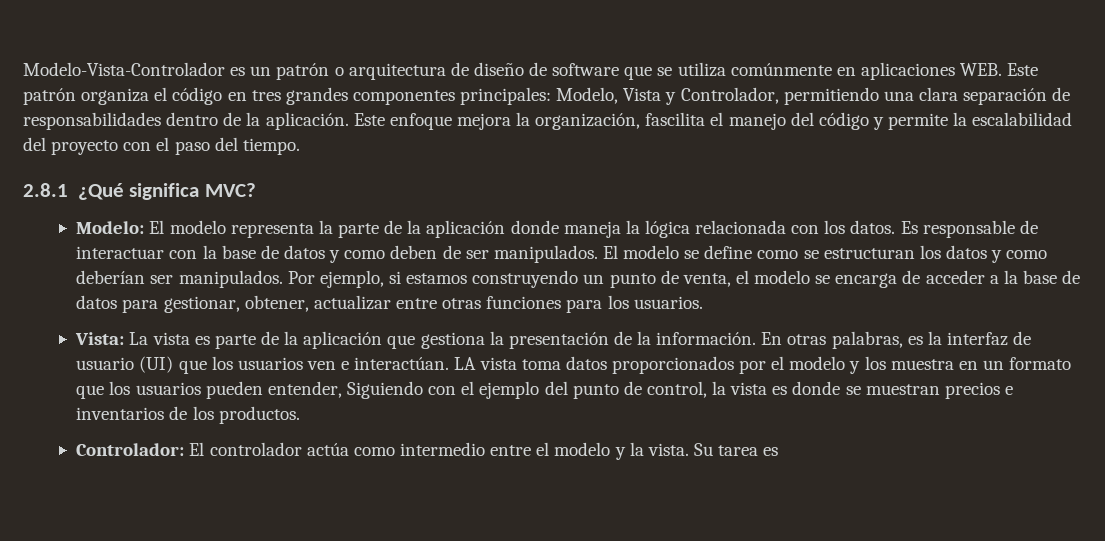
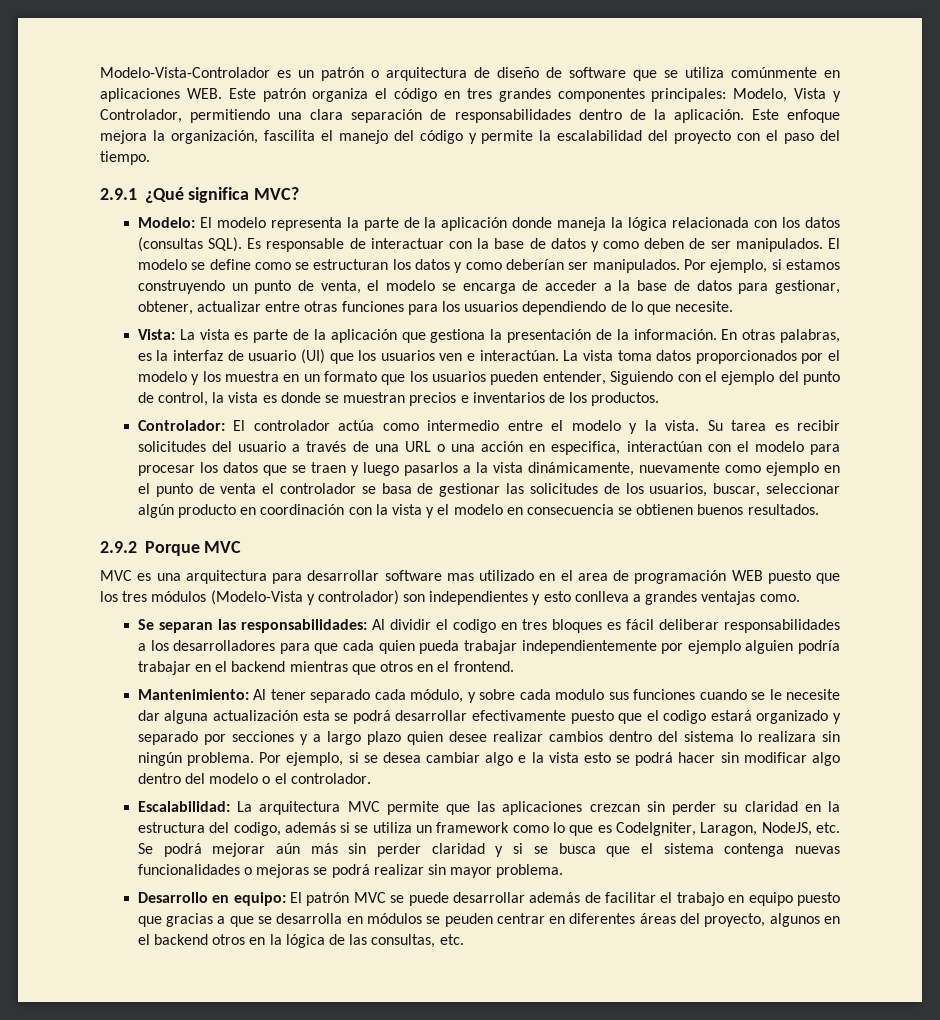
- 2.8.1 ¿Qué significa MVC?
+ 2.9.1 ¿Qué significa MVC?
- Modelo: El modelo representa la parte de la aplicación donde maneja la lógica relacionada con los datos.
+ Modelo: El modelo representa la parte de la aplicación donde maneja la lógica relacionada con los datos (consultas SQL).
- Por ejemplo, si estamos construyendo un punto de venta, el modelo se encarga de acceder a la base de datos para gestionar, obtener, actualizar entre otras funciones para los usuarios.
+ Por ejemplo, si estamos construyendo un punto de venta, el modelo se encarga de acceder a la base de datos para gestionar, obtener, actualizar entre otras funciones para los usuarios dependiendo de lo que necesite.
- LA vista toma datos proporcionados por el modelo y los muestra en un formato que los usuarios pueden entender, Siguiendo con el ejemplo del punto de control, la vista es donde se muestran precios e inventarios de los productos.
+ La vista toma datos proporcionados por el modelo y los muestra en un formato que los usuarios pueden entender, Siguiendo con el ejemplo del punto de control, la vista es donde se muestran precios e inventarios de los productos.
- Su tarea es
+ Su tarea es recibir solicitudes del usuario a través de una URL o una acción en especifica, interactúan con el modelo para procesar los datos que se traen y luego pasarlos a la vista dinámicamente, nuevamente como ejemplo en el punto de venta el controlador se basa de gestionar las solicitudes de los usuarios, buscar, seleccionar algún producto en coordinación con la vista y el modelo en consecuencia se obtienen buenos resultados.
+ 2.9.2 Porque MVC
+ MVC es una arquitectura para desarrollar software mas utilizado en el area de programación WEB puesto que los tres módulos (Modelo-Vista y controlador) son independientes y esto conlleva a grandes ventajas como.
+ Se separan las responsabilidades: Al dividir el codigo en tres bloques es fácil deliberar responsabilidades a los desarrolladores para que cada quien pueda trabajar independientemente por ejemplo alguien podría trabajar en el backend mientras que otros en el frontend.
+ Mantenimiento: Al tener separado cada módulo, y sobre cada modulo sus funciones cuando se le necesite dar alguna actualización esta se podrá desarrollar efectivamente puesto que el codigo estará organizado y separado por secciones y a largo plazo quien desee realizar cambios dentro del sistema lo realizara sin ningún problema. Por ejemplo, si se desea cambiar algo e la vista esto se podrá hacer sin modificar algo dentro del modelo o el controlador.
+ Escalabilidad: La arquitectura MVC permite que las aplicaciones crezcan sin perder su claridad en la estructura del codigo, además si se utiliza un framework como lo que es CodeIgniter, Laragon, NodeJS, etc. Se podrá mejorar aún más sin perder claridad y si se busca que el sistema contenga nuevas funcionalidades o mejoras se podrá realizar sin mayor problema.
+ Desarrollo en equipo: El patrón MVC se puede desarrollar además de facilitar el trabajo en equipo puesto que gracias a que se desarrolla en módulos se peuden centrar en diferentes áreas del proyecto, algunos en el backend otros en la lógica de las consultas, etc.

